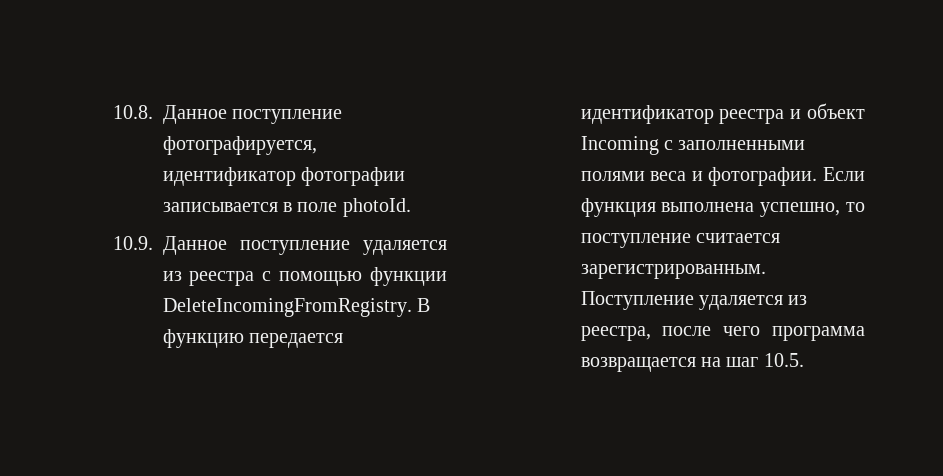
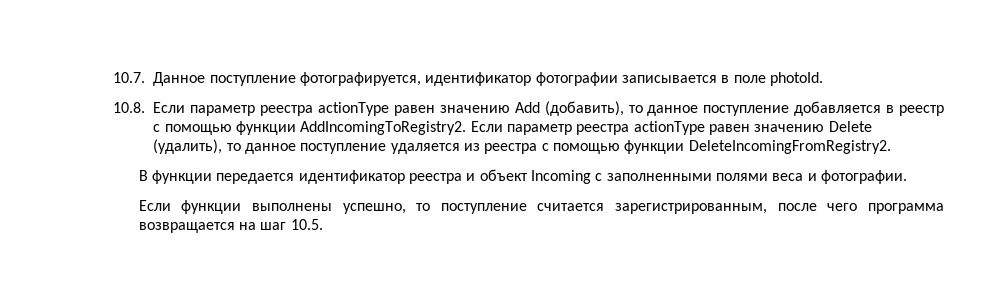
- 10.8. Данное поступление фотографируется, идентификатор фотографии записывается в поле photoId.
+ 10.7. Данное поступление фотографируется, идентификатор фотографии записывается в поле photoId.
- 10.9. Данное поступление удаляется из реестра с помощью функции DeleteIncomingFromRegistry. В функцию передается идентификатор реестра и объект Incoming с заполненными полями веса и фотографии. Если функция выполнена успешно, то поступление считается зарегистрированным. Поступление удаляется из реестра, после чего программа возвращается на шаг 10.5.
+ 10.8. Если параметр реестра actionType равен значению Add (добавить), то данное поступление добавляется в реестр с помощью функции AddIncomingToRegistry2. Если параметр реестра actionType равен значению Delete (удалить), то данное поступление удаляется из реестра с помощью функции DeleteIncomingFromRegistry2.
+ В функции передается идентификатор реестра и объект Incoming с заполненными полями веса и фотографии.
+ Если функции выполнены успешно, то поступление считается зарегистрированным, после чего программа возвращается на шаг 10.5.

